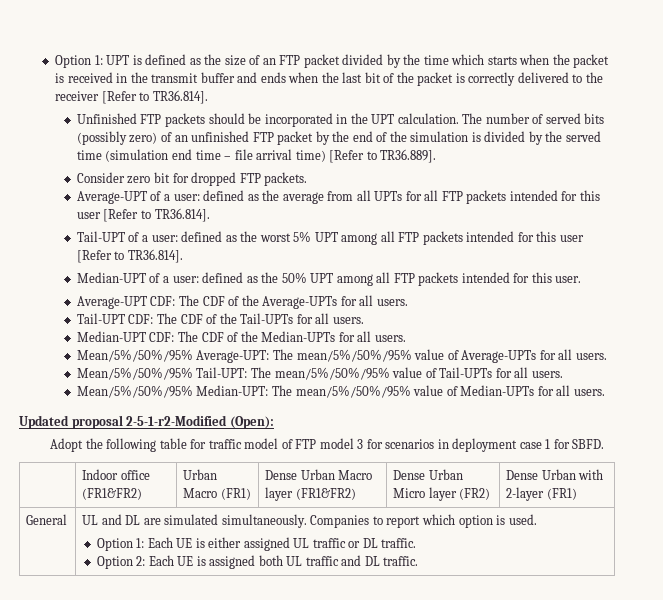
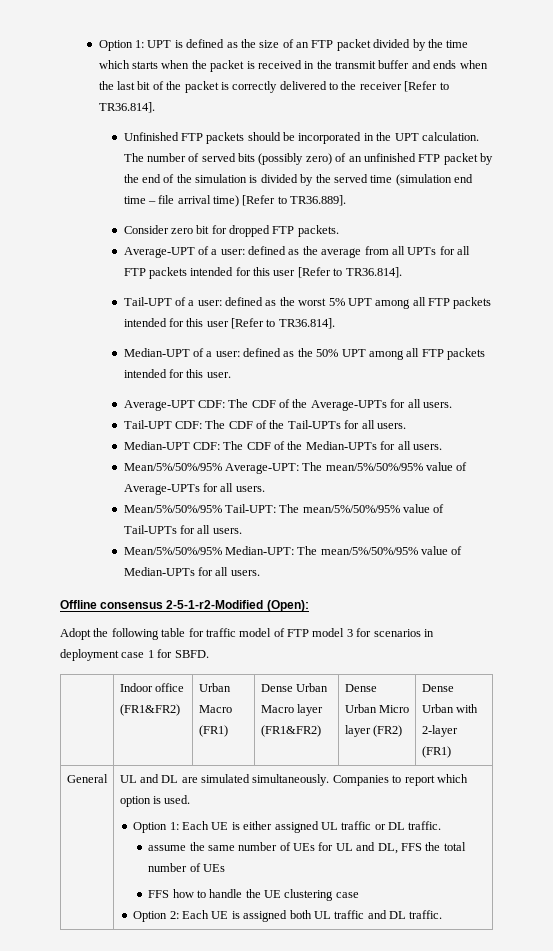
- Updated proposal 2-5-1-r2-Modified (Open):
+ Offline consensus 2-5-1-r2-Modified (Open):
+ assume the same number of UEs for UL and DL, FFS the total number of UEs
+ FFS how to handle the UE clustering case

